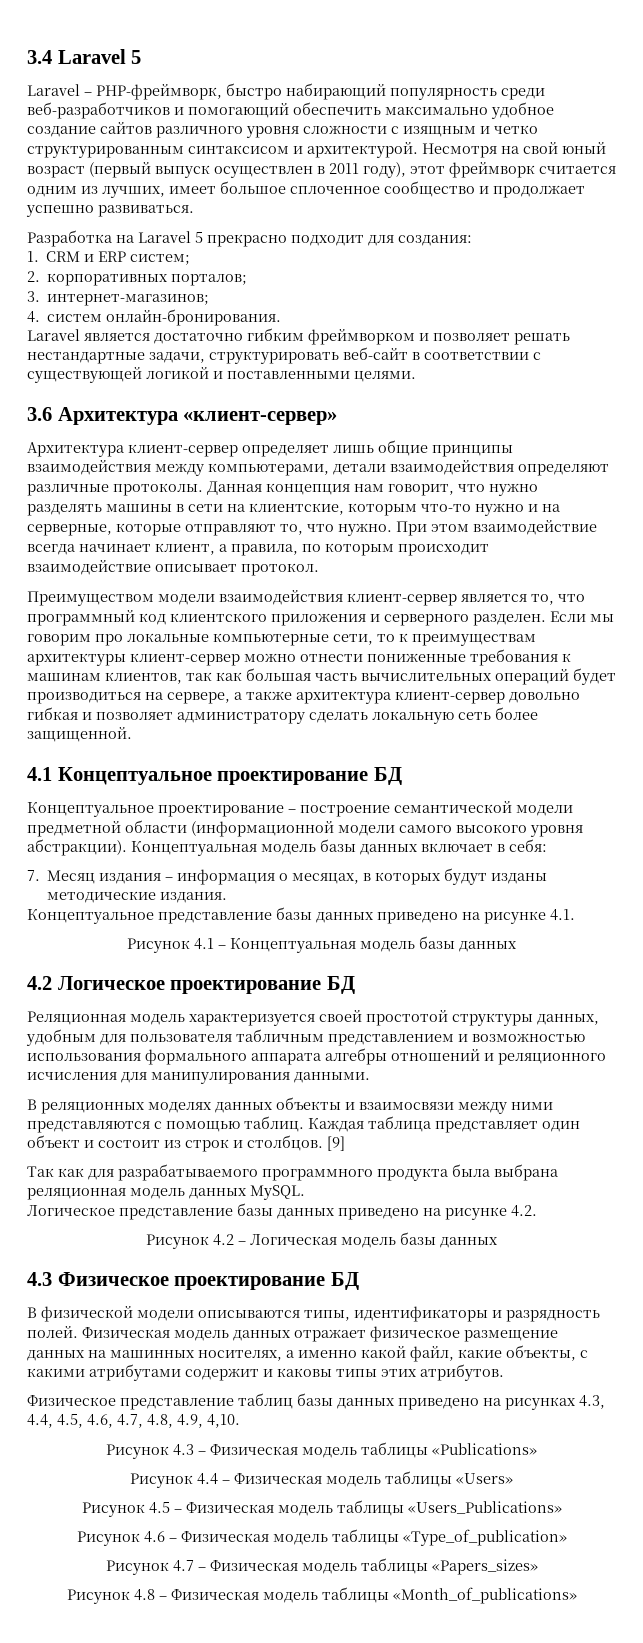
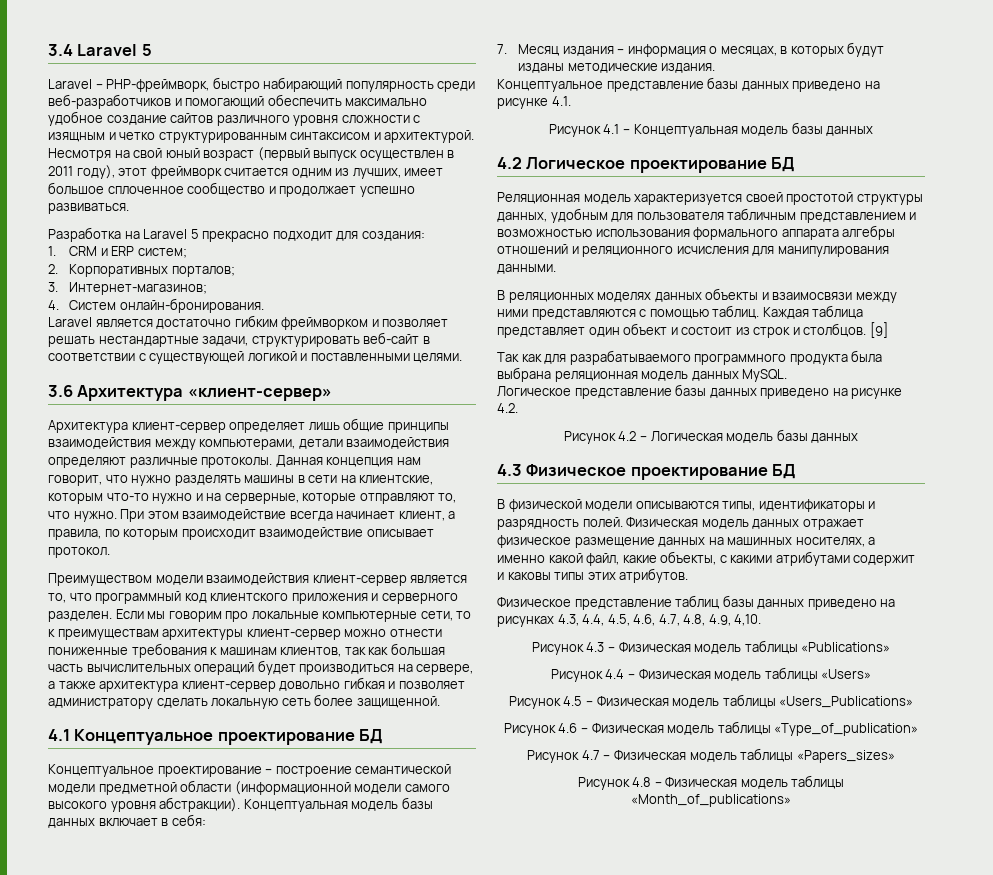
- 2. корпоративных порталов;
+ 2. Корпоративных порталов;
- 3. интернет-магазинов;
+ 3. Интернет-магазинов;
- 4. систем онлайн-бронирования.
+ 4. Систем онлайн-бронирования.

